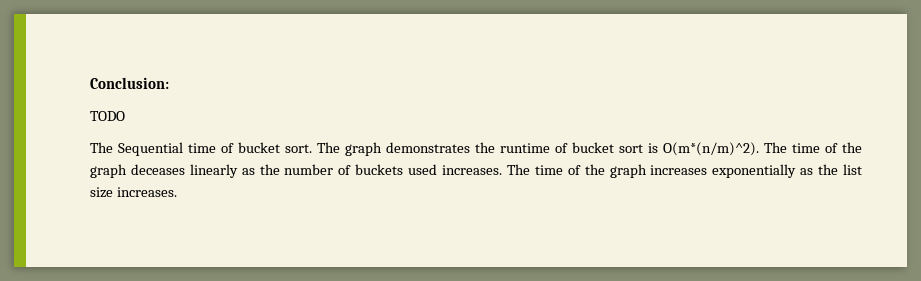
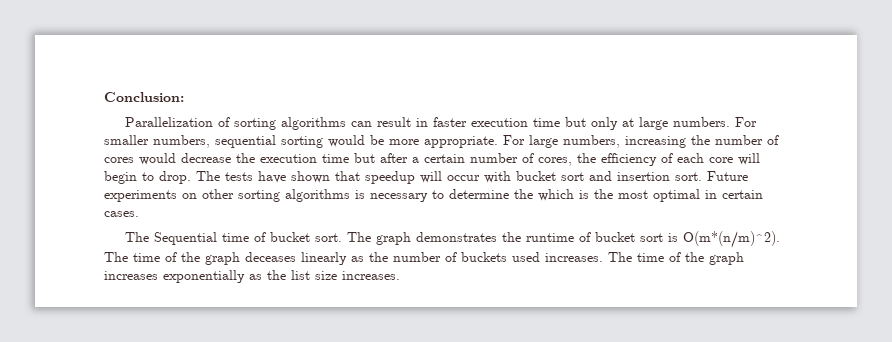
- TODO
+ Parallelization of sorting algorithms can result in faster execution time but only at large numbers. For smaller numbers, sequential sorting would be more appropriate. For large numbers, increasing the number of cores would decrease the execution time but after a certain number of cores, the efficiency of each core will begin to drop. The tests have shown that speedup will occur with bucket sort and insertion sort. Future experiments on other sorting algorithms is necessary to determine the which is the most optimal in certain cases.

